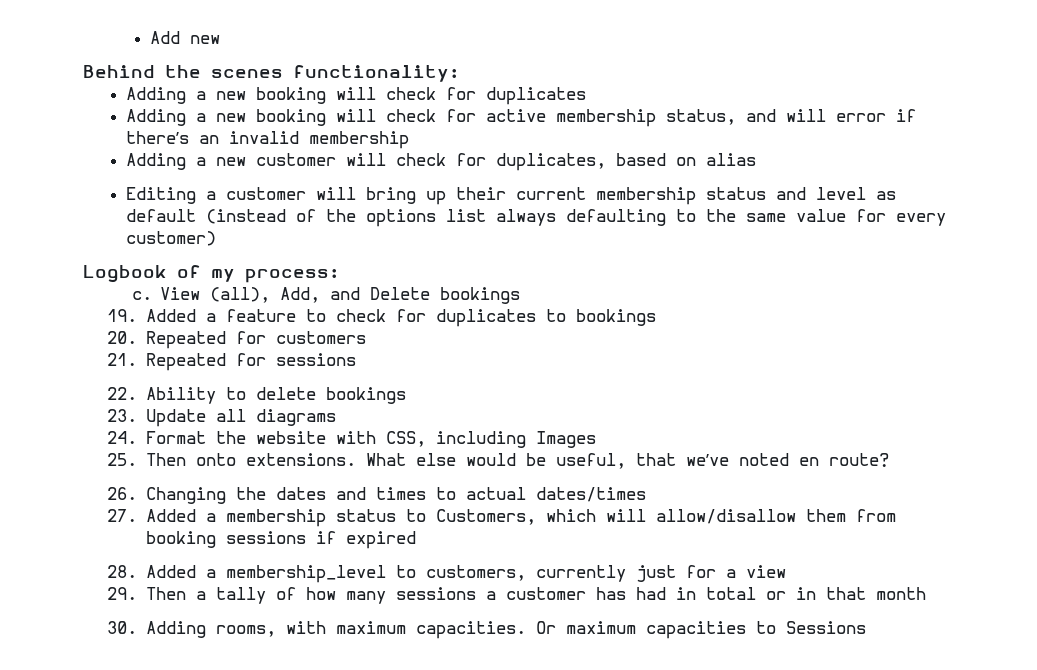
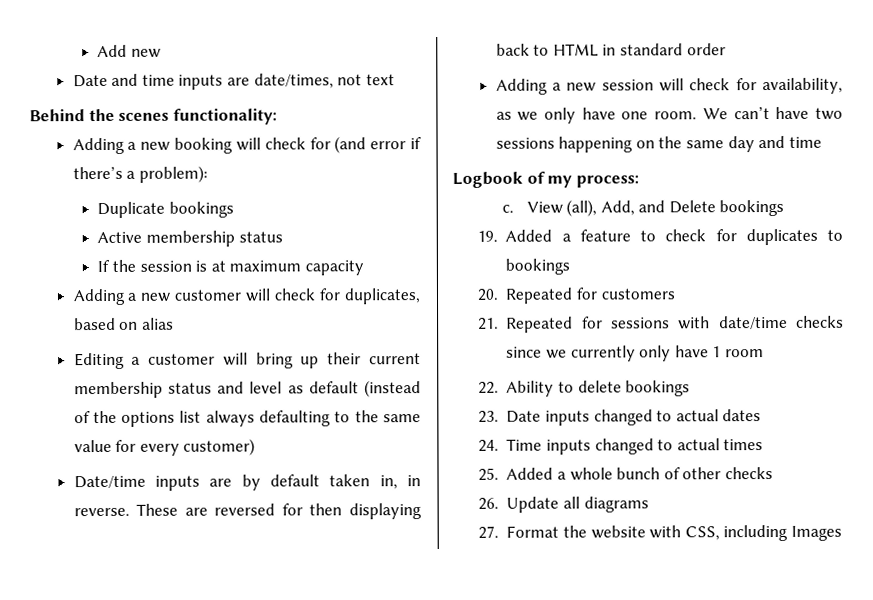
+ Date and time inputs are date/times, not text
- Adding a new booking will check for duplicates
- Adding a new booking will check for active membership status, and will error if there’s an invalid membership
+ Adding a new booking will check for (and error if there’s a problem):
+ Duplicate bookings
+ Active membership status
+ If the session is at maximum capacity
+ Date/time inputs are by default taken in, in reverse. These are reversed for then displaying back to HTML in standard order
+ Adding a new session will check for availability, as we only have one room. We can’t have two sessions happening on the same day and time
- 21. Repeated for sessions
+ 21. Repeated for sessions with date/time checks since we currently only have 1 room
- 23. Update all diagrams
+ 23. Date inputs changed to actual dates
+ 24. Time inputs changed to actual times
+ 25. Added a whole bunch of other checks
+ 26. Update all diagrams
- 24. Format the website with CSS, including Images
+ 27. Format the website with CSS, including Images
- 25. Then onto extensions. What else would be useful, that we’ve noted en route?
- 26. Changing the dates and times to actual dates/times
- 27. Added a membership status to Customers, which will allow/disallow them from booking sessions if expired
- 28. Added a membership_level to customers, currently just for a view
- 29. Then a tally of how many sessions a customer has had in total or in that month
- 30. Adding rooms, with maximum capacities. Or maximum capacities to Sessions

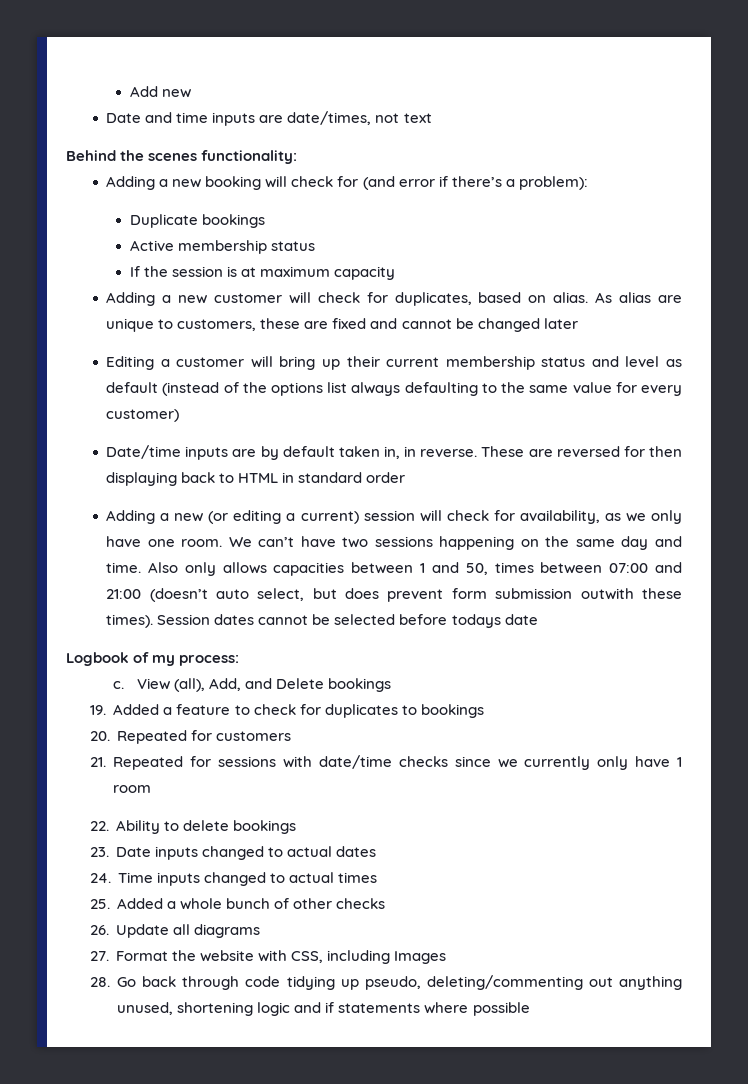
- Adding a new customer will check for duplicates, based on alias
+ Adding a new customer will check for duplicates, based on alias. As alias are unique to customers, these are fixed and cannot be changed later
- Adding a new session will check for availability, as we only have one room.
+ Adding a new (or editing a current) session will check for availability, as we only have one room.
- We can’t have two sessions happening on the same day and time
+ We can’t have two sessions happening on the same day and time. Also only allows capacities between 1 and 50, times between 07:00 and 21:00 (doesn’t auto select, but does prevent form submission outwith these times). Session dates cannot be selected before todays date
+ 28. Go back through code tidying up pseudo, deleting/commenting out anything unused, shortening logic and if statements where possible

